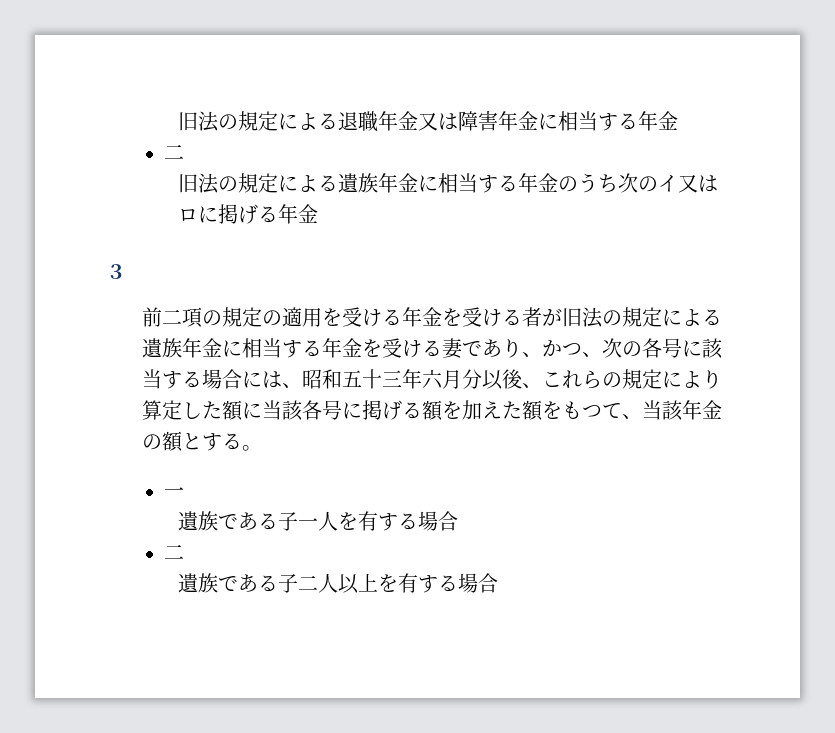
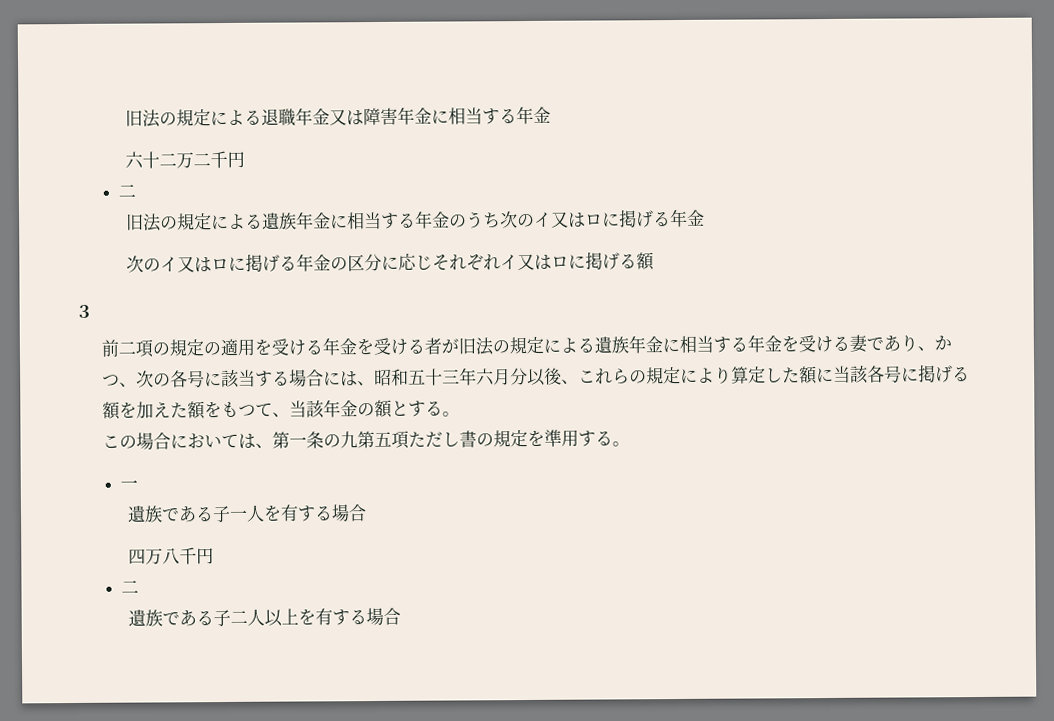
+ 六十二万二千円
+ 次のイ又はロに掲げる年金の区分に応じそれぞれイ又はロに掲げる額
+ この場合においては、第一条の九第五項ただし書の規定を準用する。
+ 四万八千円

